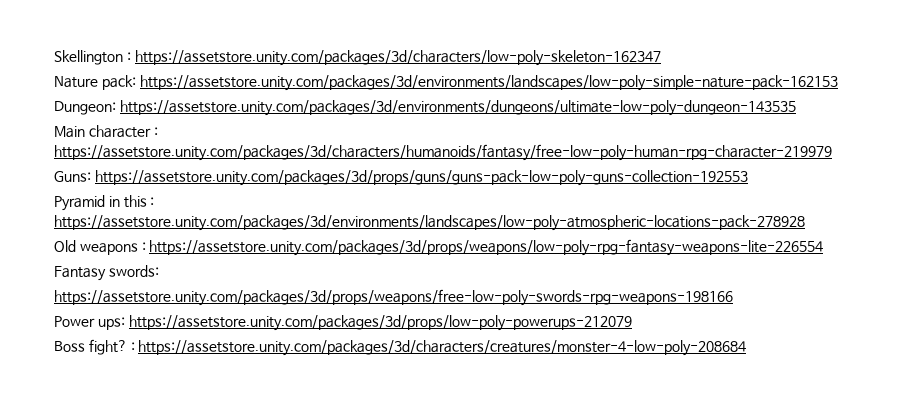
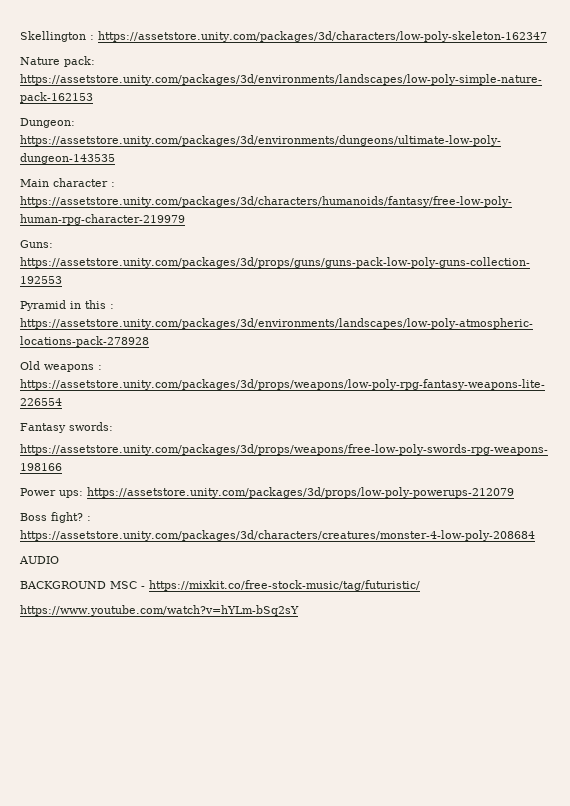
+ AUDIO
+ BACKGROUND MSC - https://mixkit.co/free-stock-music/tag/futuristic/
+ https://www.youtube.com/watch?v=hYLm-bSq2sY

